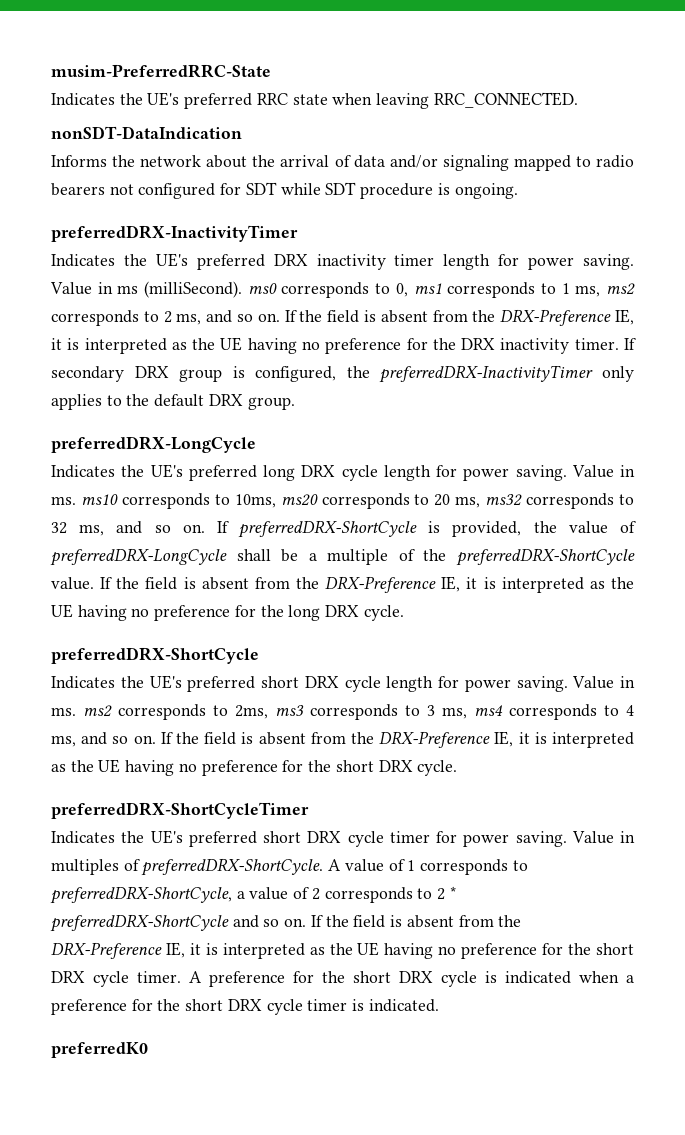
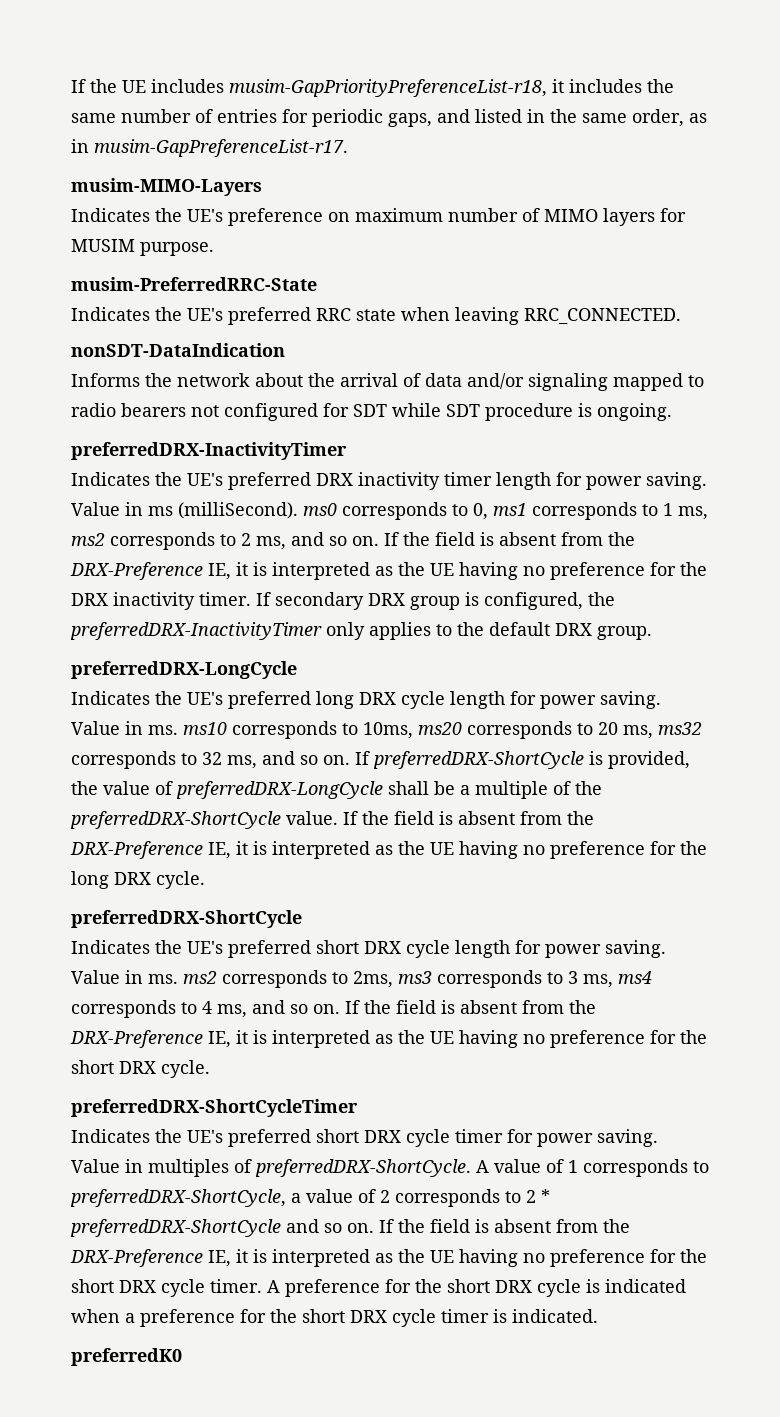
+ If the UE includes musim-GapPriorityPreferenceList-r18, it includes the same number of entries for periodic gaps, and listed in the same order, as in musim-GapPreferenceList-r17.
+ musim-MIMO-Layers
+ Indicates the UE's preference on maximum number of MIMO layers for MUSIM purpose.

